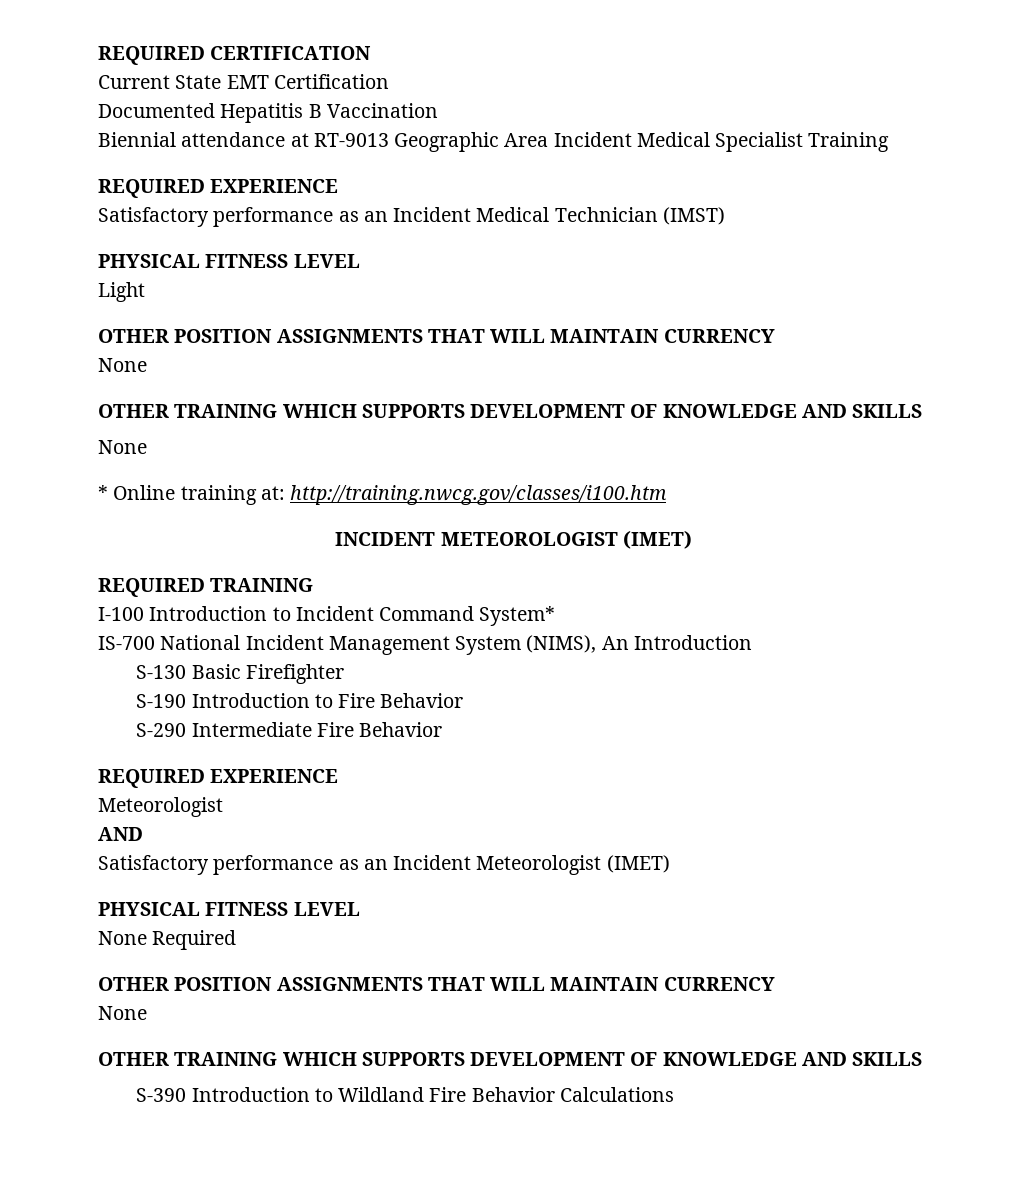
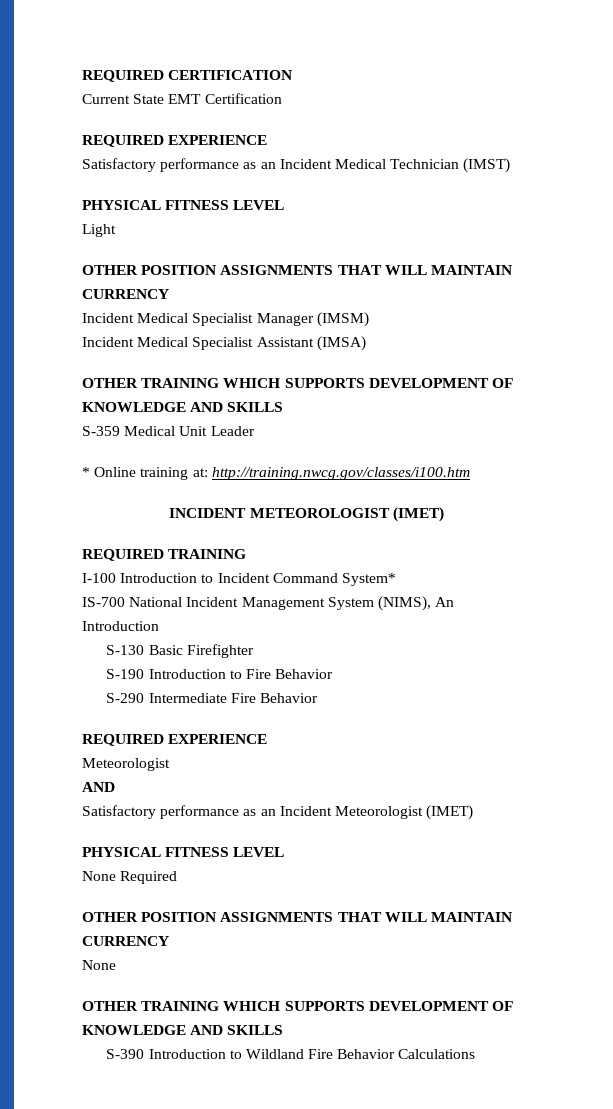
- Documented Hepatitis B Vaccination
- Biennial attendance at RT-9013 Geographic Area Incident Medical Specialist Training
  Light
  OTHER POSITION ASSIGNMENTS THAT WILL MAINTAIN CURRENCY
- None
+ Incident Medical Specialist Manager (IMSM)
+ Incident Medical Specialist Assistant (IMSA)
  OTHER TRAINING WHICH SUPPORTS DEVELOPMENT OF KNOWLEDGE AND SKILLS
- None
+ S-359 Medical Unit Leader

